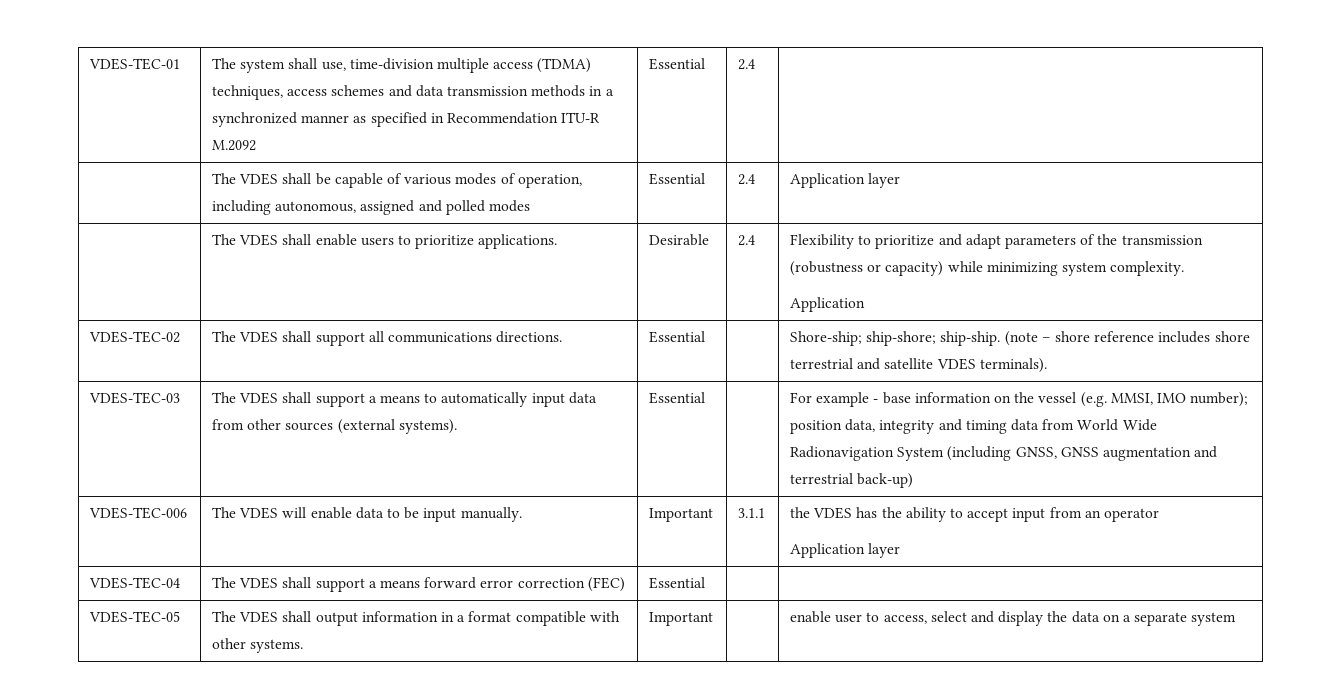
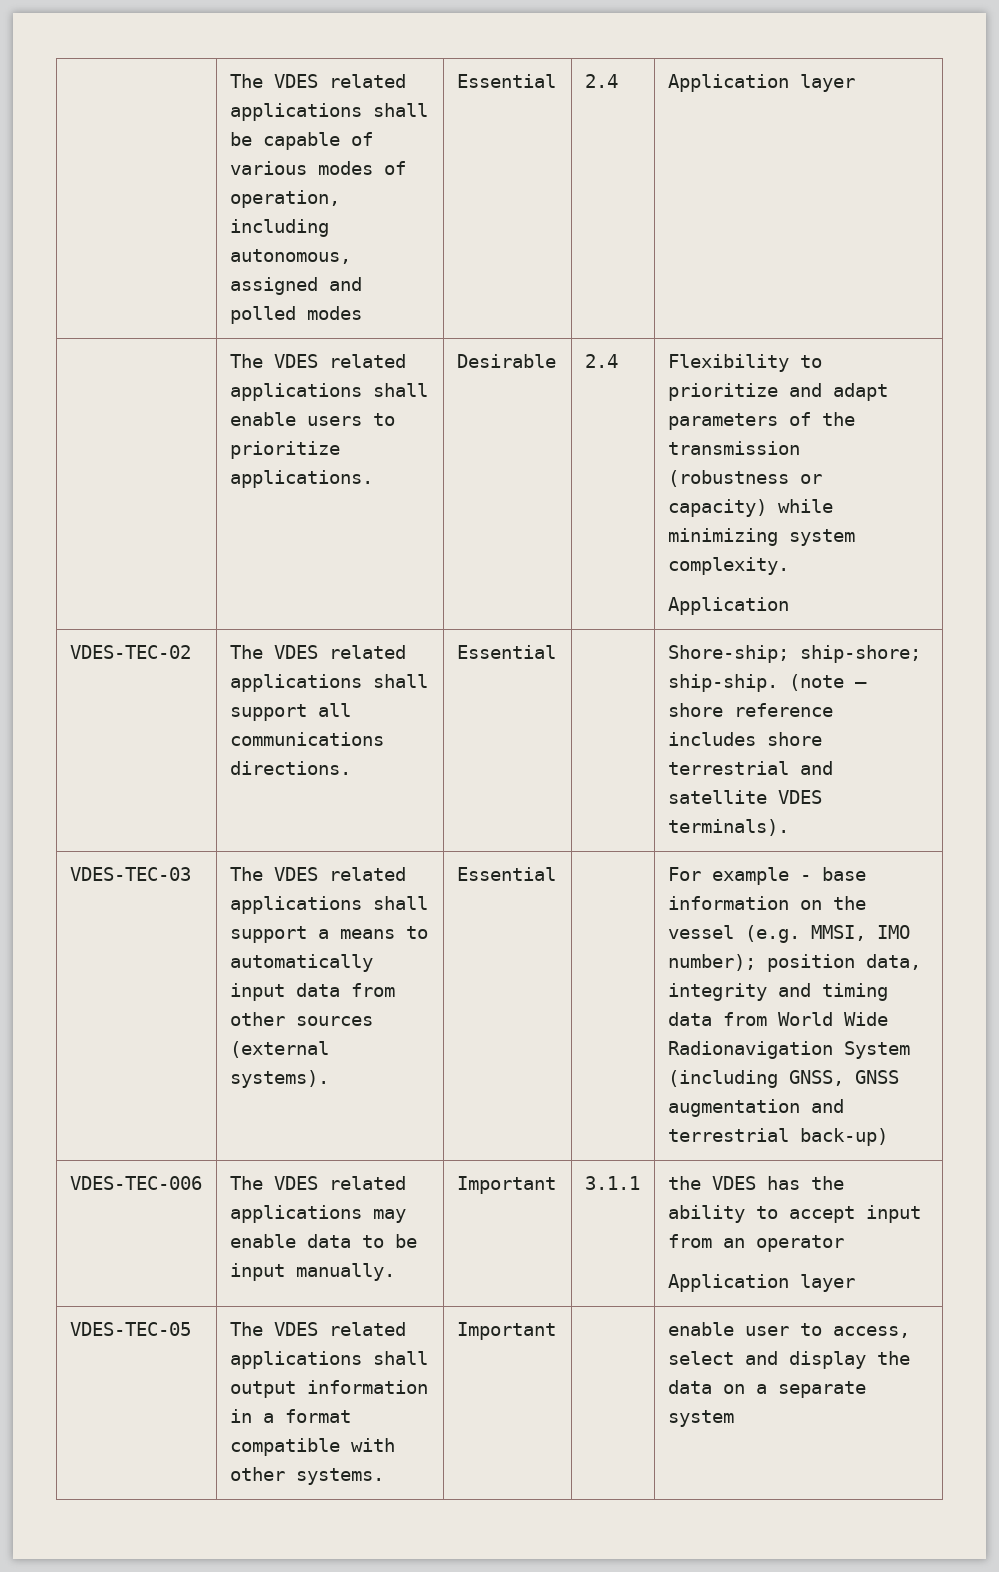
- VDES-TEC-01 | The system shall use, time-division multiple access (TDMA) techniques, access schemes and data transmission methods in a synchronized manner as specified in Recommendation ITU-R M.2092 | Essential | 2.4 |
- | The VDES shall be capable of various modes of operation, including autonomous, assigned and polled modes | Essential | 2.4 | Application layer
+ | The VDES related applications shall be capable of various modes of operation, including autonomous, assigned and polled modes | Essential | 2.4 | Application layer
- | The VDES shall enable users to prioritize applications. | Desirable | 2.4 | Flexibility to prioritize and adapt parameters of the transmission (robustness or capacity) while minimizing system complexity.
+ | The VDES related applications shall enable users to prioritize applications. | Desirable | 2.4 | Flexibility to prioritize and adapt parameters of the transmission (robustness or capacity) while minimizing system complexity.
- VDES-TEC-02 | The VDES shall support all communications directions. | Essential | | Shore-ship; ship-shore; ship-ship. (note – shore reference includes shore terrestrial and satellite VDES terminals).
+ VDES-TEC-02 | The VDES related applications shall support all communications directions. | Essential | | Shore-ship; ship-shore; ship-ship. (note – shore reference includes shore terrestrial and satellite VDES terminals).
- The VDES shall support a means to automatically input data from other sources (external systems).
+ The VDES related applications shall support a means to automatically input data from other sources (external systems).
- VDES-TEC-006 | The VDES will enable data to be input manually. | Important | 3.1.1 | the VDES has the ability to accept input from an operator
+ VDES-TEC-006 | The VDES related applications may enable data to be input manually. | Important | 3.1.1 | the VDES has the ability to accept input from an operator
- VDES-TEC-04 | The VDES shall support a means forward error correction (FEC) | Essential | |
- VDES-TEC-05 | The VDES shall output information in a format compatible with other systems. | Important | | enable user to access, select and display the data on a separate system
+ VDES-TEC-05 | The VDES related applications shall output information in a format compatible with other systems. | Important | | enable user to access, select and display the data on a separate system

